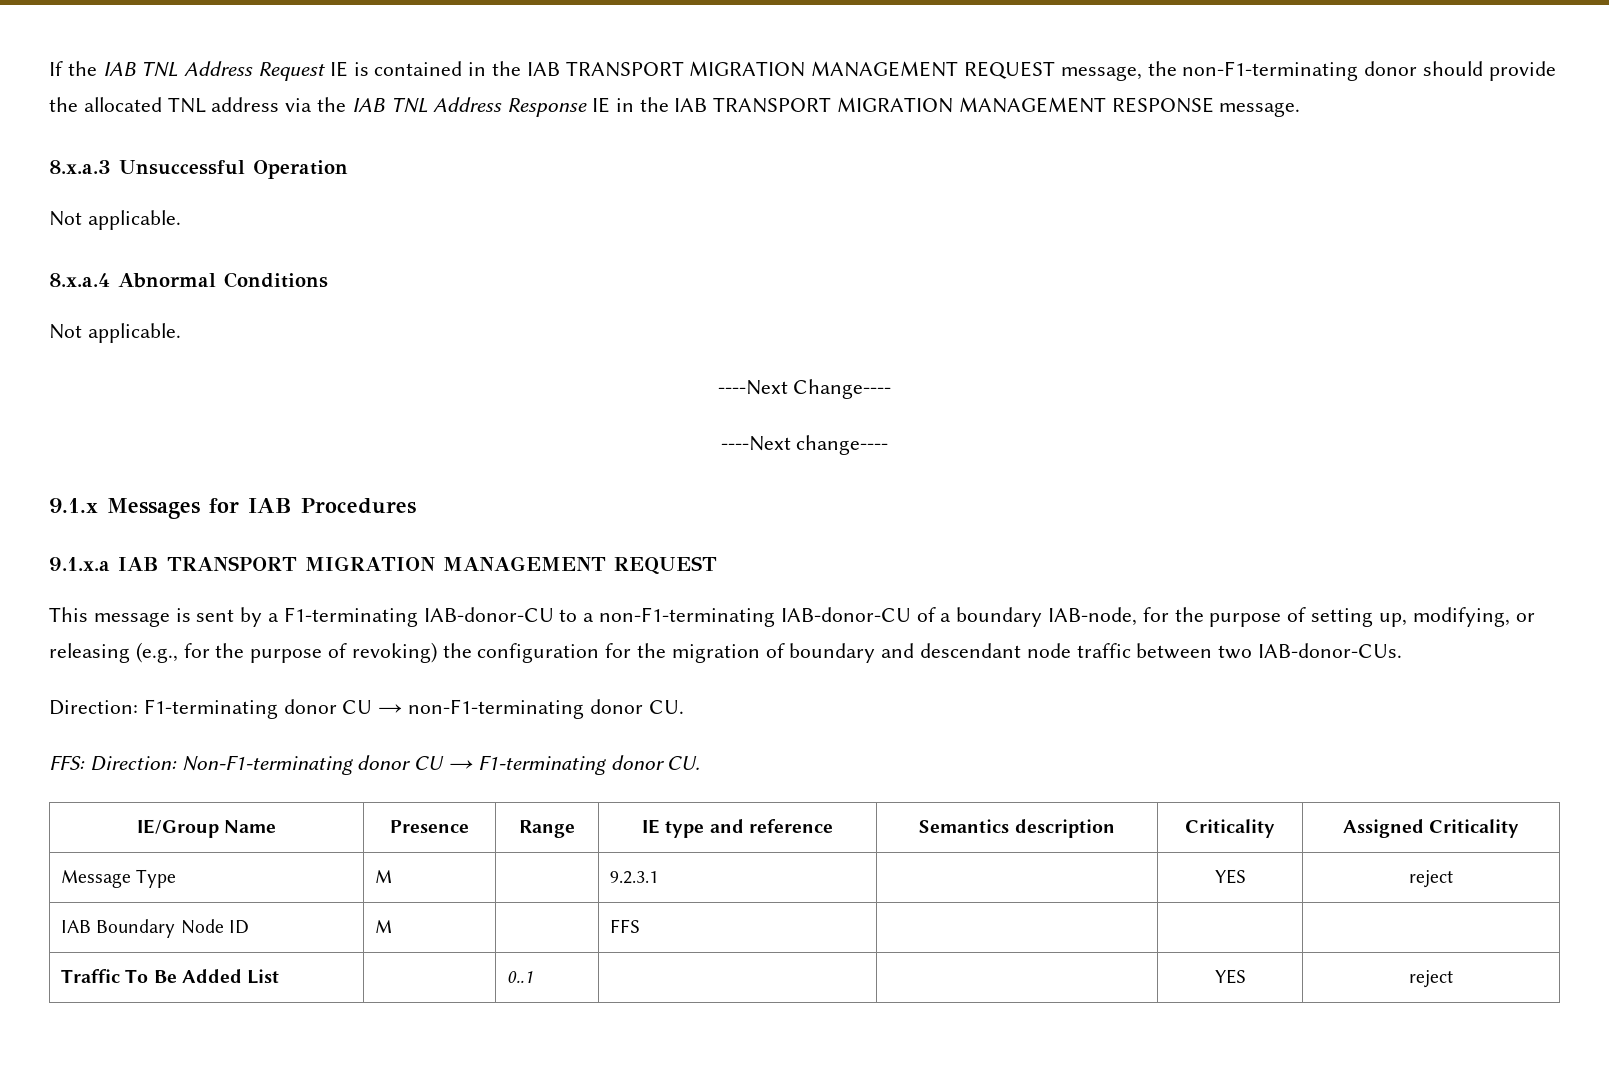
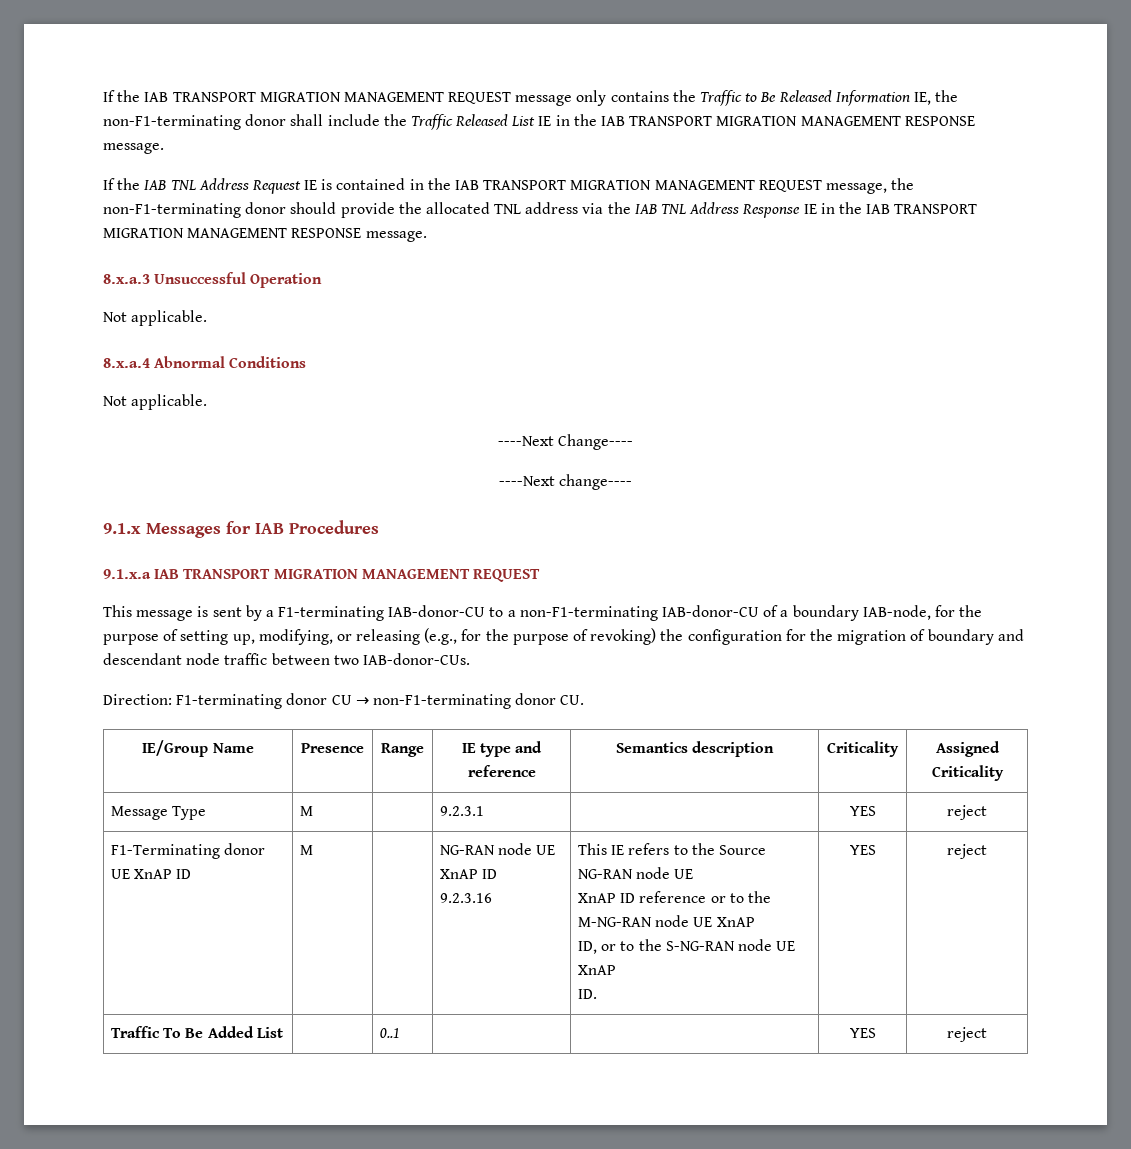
+ If the IAB TRANSPORT MIGRATION MANAGEMENT REQUEST message only contains the Traffic to Be Released Information IE, the non-F1-terminating donor shall include the Traffic Released List IE in the IAB TRANSPORT MIGRATION MANAGEMENT RESPONSE message.
- FFS: Direction: Non-F1-terminating donor CU → F1-terminating donor CU.
- IAB Boundary Node ID | M | | FFS
+ F1-Terminating donor UE XnAP ID | M | | NG-RAN node UE XnAP ID
+ 9.2.3.16 | This IE refers to the Source NG-RAN node UE
+ XnAP ID reference or to the M-NG-RAN node UE XnAP
+ ID, or to the S-NG-RAN node UE XnAP
+ ID. | YES | reject

